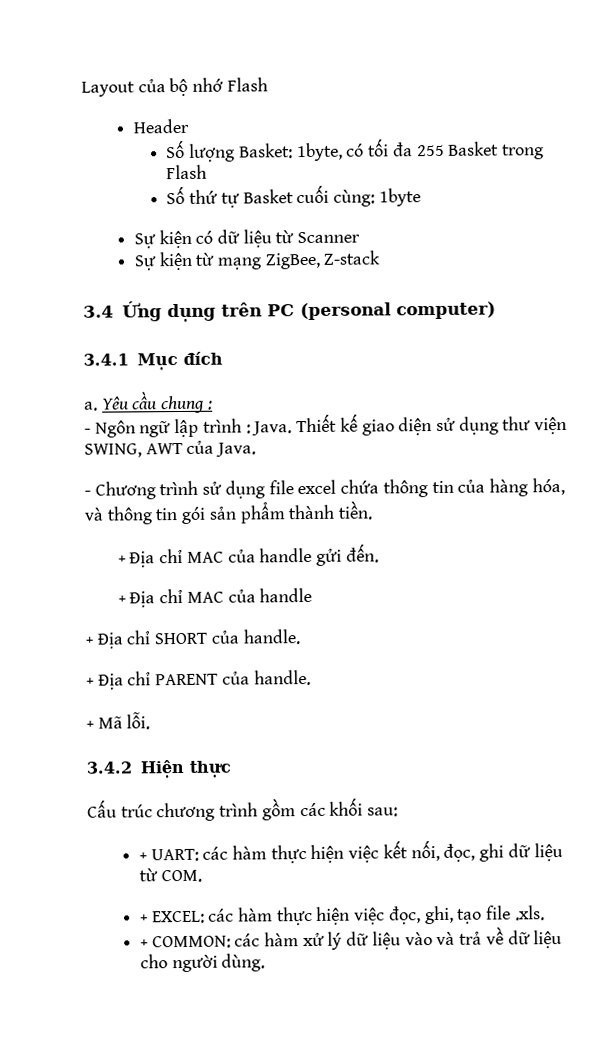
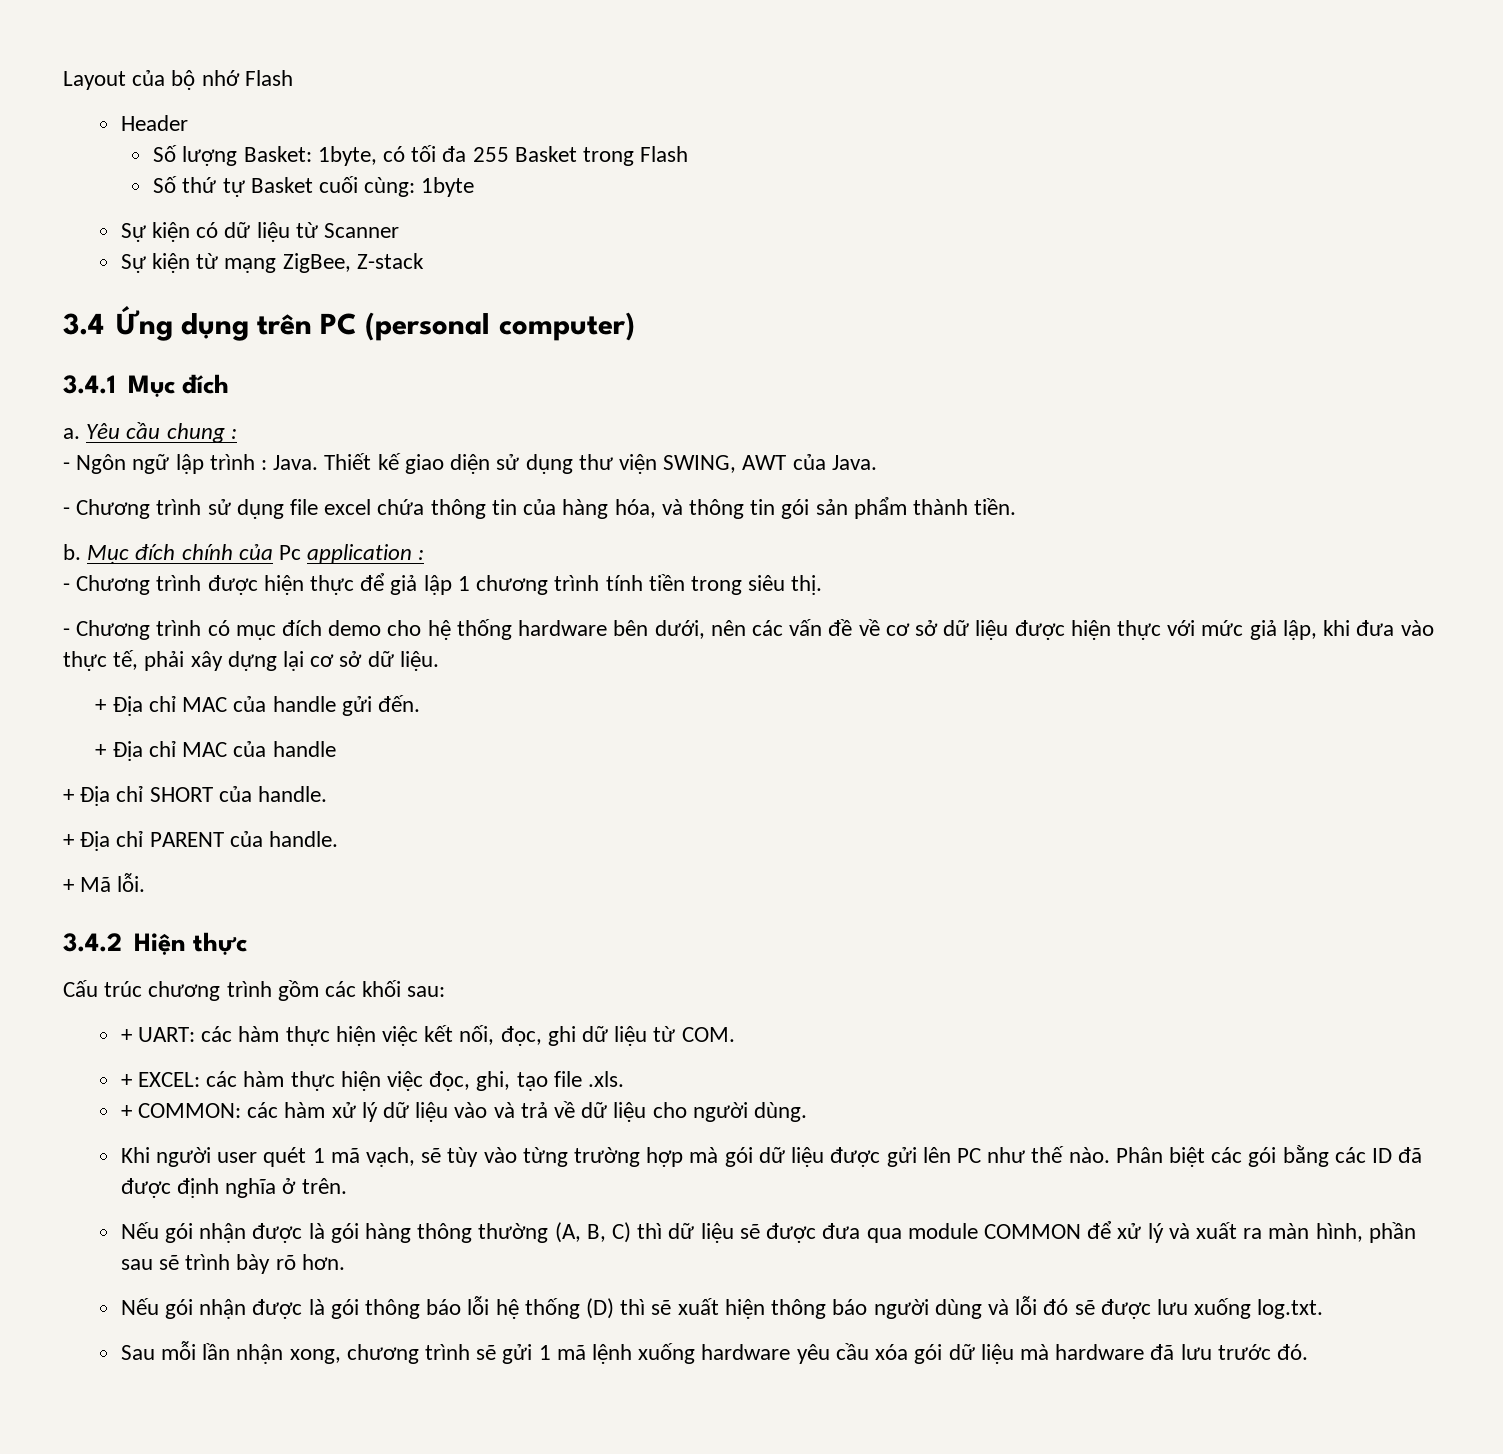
+ b. Mục đích chính của Pc application :
+ - Chương trình được hiện thực để giả lập 1 chương trình tính tiền trong siêu thị.
+ - Chương trình có mục đích demo cho hệ thống hardware bên dưới, nên các vấn đề về cơ sở dữ liệu được hiện thực với mức giả lập, khi đưa vào thực tế, phải xây dựng lại cơ sở dữ liệu.
+ Khi người user quét 1 mã vạch, sẽ tùy vào từng trường hợp mà gói dữ liệu được gửi lên PC như thế nào. Phân biệt các gói bằng các ID đã được định nghĩa ở trên.
+ Nếu gói nhận được là gói hàng thông thường (A, B, C) thì dữ liệu sẽ được đưa qua module COMMON để xử lý và xuất ra màn hình, phần sau sẽ trình bày rõ hơn.
+ Nếu gói nhận được là gói thông báo lỗi hệ thống (D) thì sẽ xuất hiện thông báo người dùng và lỗi đó sẽ được lưu xuống log.txt.
+ Sau mỗi lần nhận xong, chương trình sẽ gửi 1 mã lệnh xuống hardware yêu cầu xóa gói dữ liệu mà hardware đã lưu trước đó.

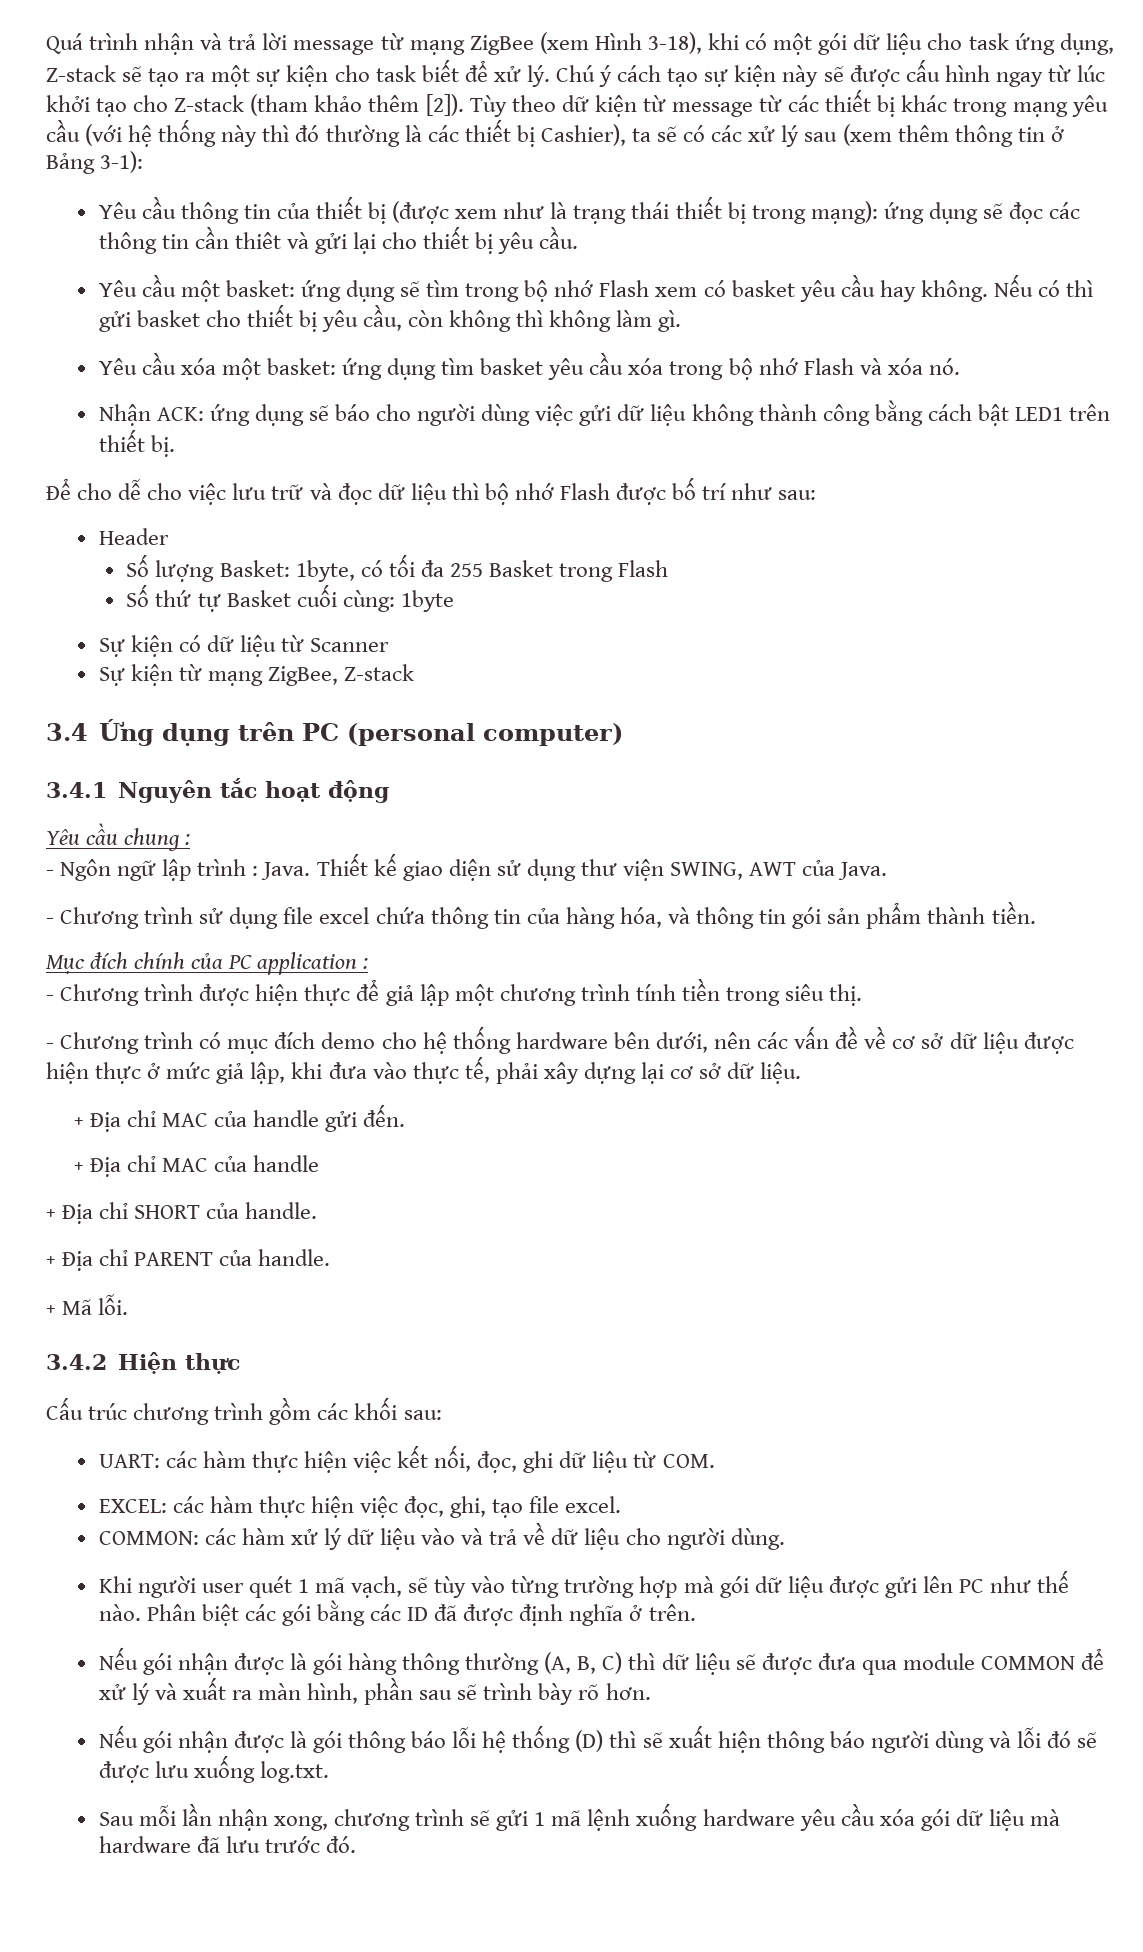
- Layout của bộ nhớ Flash
+ Quá trình nhận và trả lời message từ mạng ZigBee (xem Hình 3-18), khi có một gói dữ liệu cho task ứng dụng, Z-stack sẽ tạo ra một sự kiện cho task biết để xử lý. Chú ý cách tạo sự kiện này sẽ được cấu hình ngay từ lúc khởi tạo cho Z-stack (tham khảo thêm [2]). Tùy theo dữ kiện từ message từ các thiết bị khác trong mạng yêu cầu (với hệ thống này thì đó thường là các thiết bị Cashier), ta sẽ có các xử lý sau (xem thêm thông tin ở Bảng 3-1):
+ Yêu cầu thông tin của thiết bị (được xem như là trạng thái thiết bị trong mạng): ứng dụng sẽ đọc các thông tin cần thiêt và gửi lại cho thiết bị yêu cầu.
+ Yêu cầu một basket: ứng dụng sẽ tìm trong bộ nhớ Flash xem có basket yêu cầu hay không. Nếu có thì gửi basket cho thiết bị yêu cầu, còn không thì không làm gì.
+ Yêu cầu xóa một basket: ứng dụng tìm basket yêu cầu xóa trong bộ nhớ Flash và xóa nó.
+ Nhận ACK: ứng dụng sẽ báo cho người dùng việc gửi dữ liệu không thành công bằng cách bật LED1 trên thiết bị.
+ Để cho dễ cho việc lưu trữ và đọc dữ liệu thì bộ nhớ Flash được bố trí như sau:
- 3.4.1 Mục đích
- a. Yêu cầu chung :
+ 3.4.1 Nguyên tắc hoạt động
+ Yêu cầu chung :
- b. Mục đích chính của Pc application :
+ Mục đích chính của PC application :
- - Chương trình được hiện thực để giả lập 1 chương trình tính tiền trong siêu thị.
+ - Chương trình được hiện thực để giả lập một chương trình tính tiền trong siêu thị.
- - Chương trình có mục đích demo cho hệ thống hardware bên dưới, nên các vấn đề về cơ sở dữ liệu được hiện thực với mức giả lập, khi đưa vào thực tế, phải xây dựng lại cơ sở dữ liệu.
+ - Chương trình có mục đích demo cho hệ thống hardware bên dưới, nên các vấn đề về cơ sở dữ liệu được hiện thực ở mức giả lập, khi đưa vào thực tế, phải xây dựng lại cơ sở dữ liệu.
- + UART: các hàm thực hiện việc kết nối, đọc, ghi dữ liệu từ COM.
+ UART: các hàm thực hiện việc kết nối, đọc, ghi dữ liệu từ COM.
- + EXCEL: các hàm thực hiện việc đọc, ghi, tạo file .xls.
- + COMMON: các hàm xử lý dữ liệu vào và trả về dữ liệu cho người dùng.
+ EXCEL: các hàm thực hiện việc đọc, ghi, tạo file excel.
+ COMMON: các hàm xử lý dữ liệu vào và trả về dữ liệu cho người dùng.

